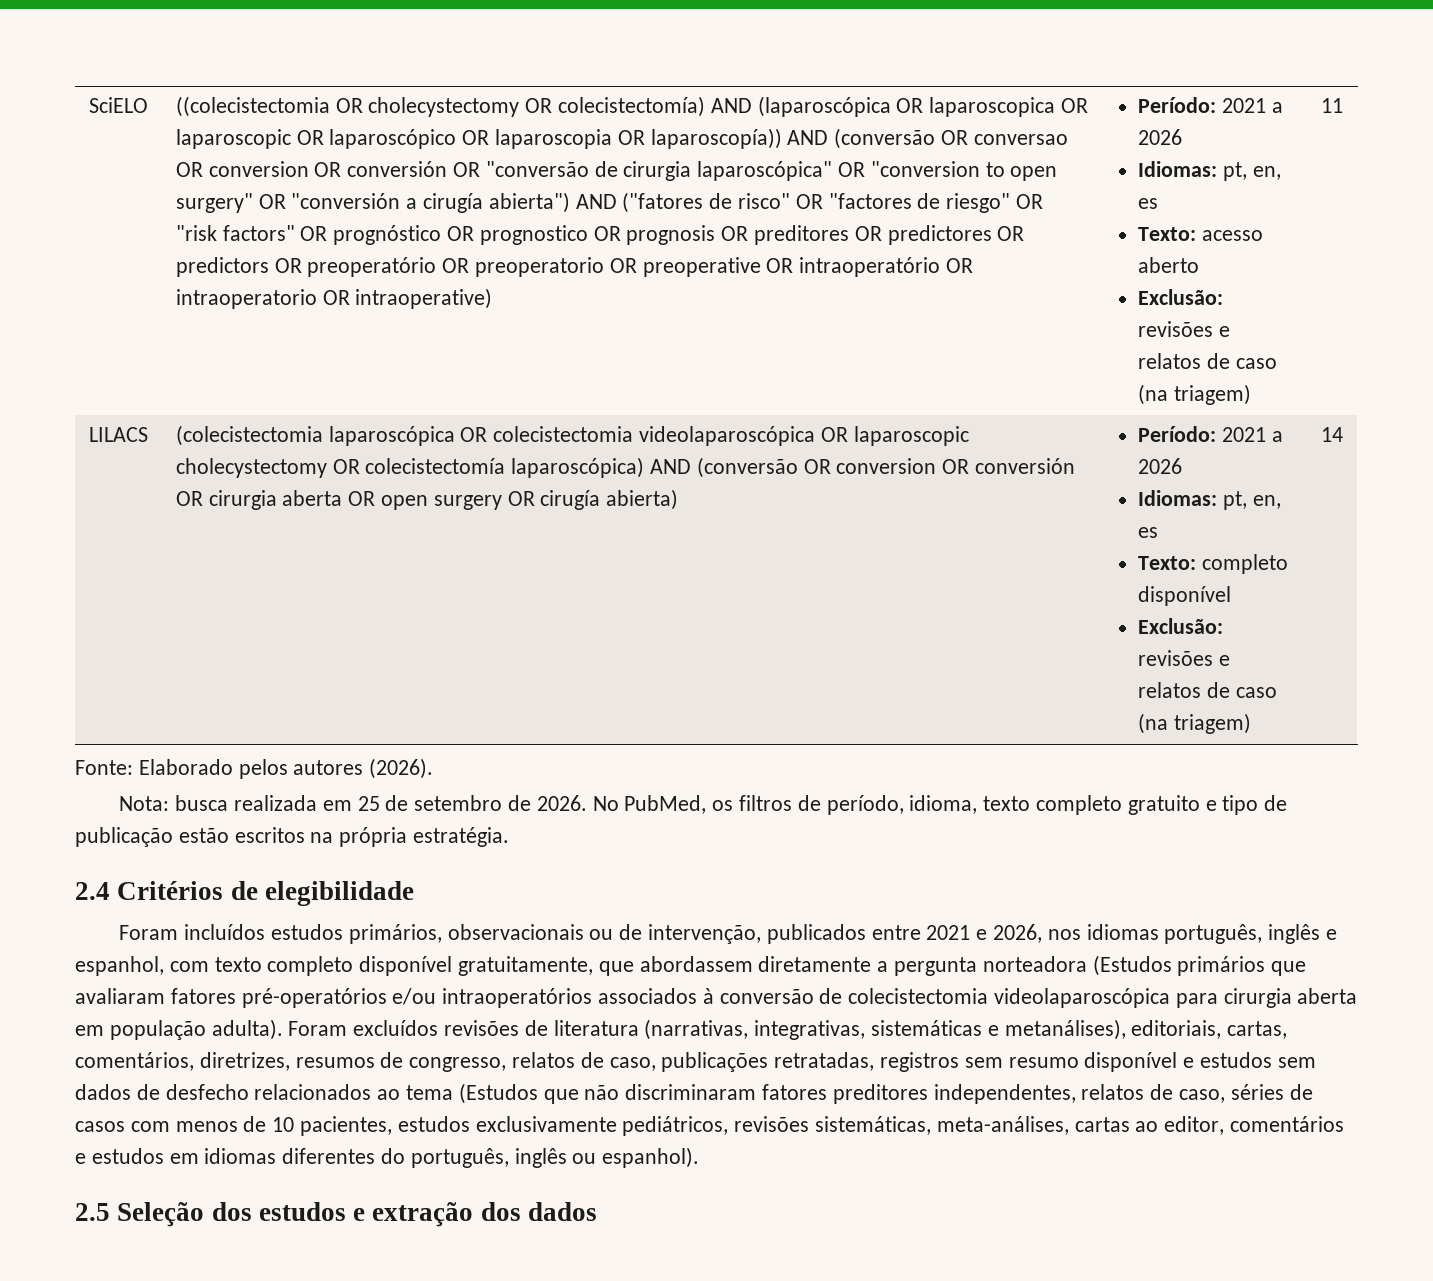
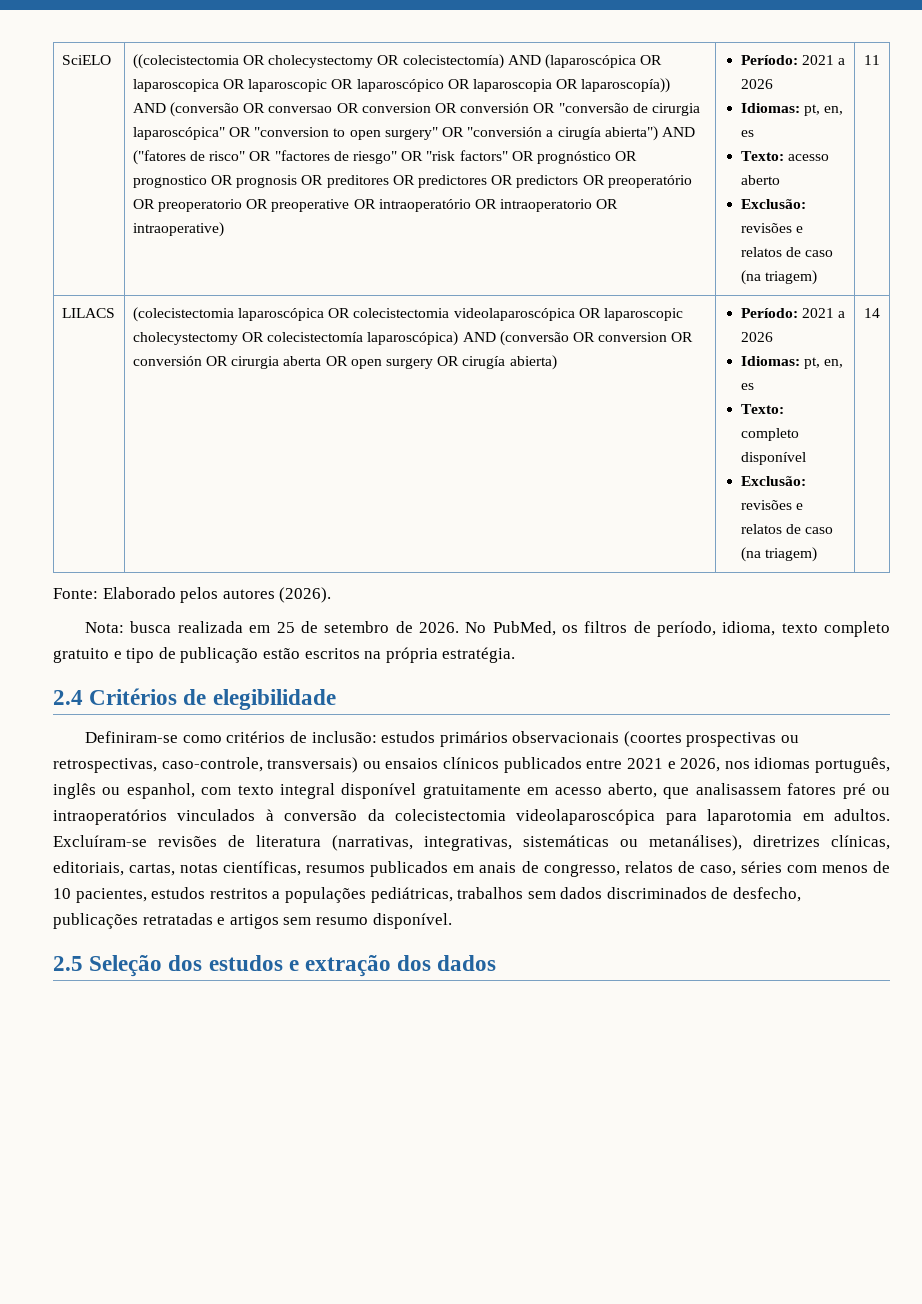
- Foram incluídos estudos primários, observacionais ou de intervenção, publicados entre 2021 e 2026, nos idiomas português, inglês e espanhol, com texto completo disponível gratuitamente, que abordassem diretamente a pergunta norteadora (Estudos primários que avaliaram fatores pré-operatórios e/ou intraoperatórios associados à conversão de colecistectomia videolaparoscópica para cirurgia aberta em população adulta). Foram excluídos revisões de literatura (narrativas, integrativas, sistemáticas e metanálises), editoriais, cartas, comentários, diretrizes, resumos de congresso, relatos de caso, publicações retratadas, registros sem resumo disponível e estudos sem dados de desfecho relacionados ao tema (Estudos que não discriminaram fatores preditores independentes, relatos de caso, séries de casos com menos de 10 pacientes, estudos exclusivamente pediátricos, revisões sistemáticas, meta-análises, cartas ao editor, comentários e estudos em idiomas diferentes do português, inglês ou espanhol).
+ Definiram-se como critérios de inclusão: estudos primários observacionais (coortes prospectivas ou retrospectivas, caso-controle, transversais) ou ensaios clínicos publicados entre 2021 e 2026, nos idiomas português, inglês ou espanhol, com texto integral disponível gratuitamente em acesso aberto, que analisassem fatores pré ou intraoperatórios vinculados à conversão da colecistectomia videolaparoscópica para laparotomia em adultos. Excluíram-se revisões de literatura (narrativas, integrativas, sistemáticas ou metanálises), diretrizes clínicas, editoriais, cartas, notas científicas, resumos publicados em anais de congresso, relatos de caso, séries com menos de 10 pacientes, estudos restritos a populações pediátricas, trabalhos sem dados discriminados de desfecho, publicações retratadas e artigos sem resumo disponível.

